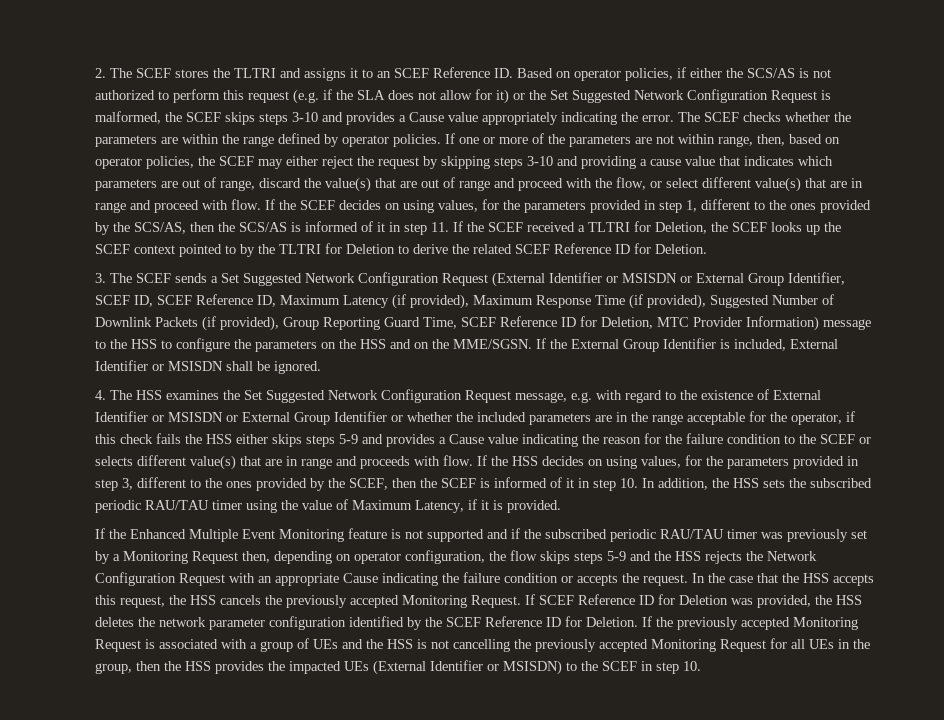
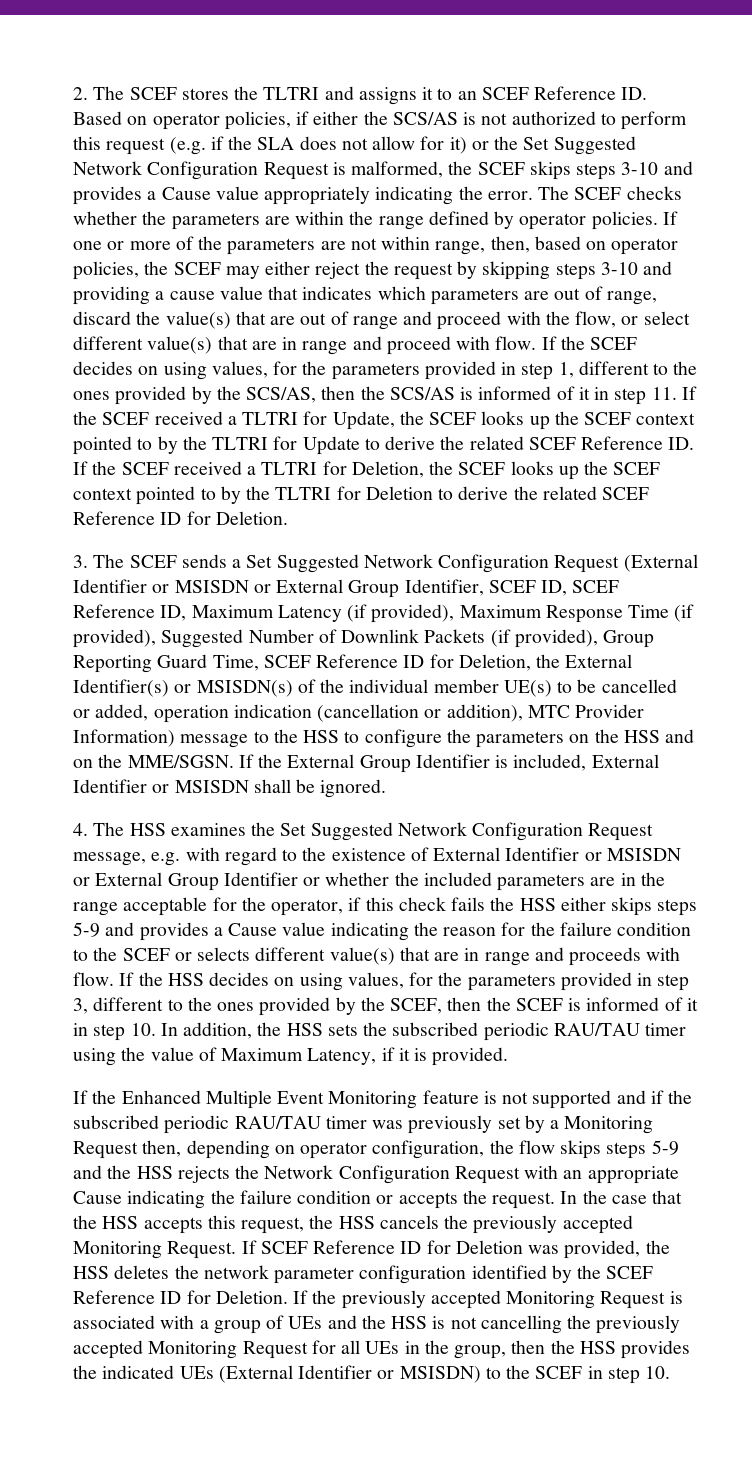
- If the SCEF decides on using values, for the parameters provided in step 1, different to the ones provided by the SCS/AS, then the SCS/AS is informed of it in step 11. If the SCEF received a TLTRI for Deletion, the SCEF looks up the SCEF context pointed to by the TLTRI for Deletion to derive the related SCEF Reference ID for Deletion.
+ If the SCEF decides on using values, for the parameters provided in step 1, different to the ones provided by the SCS/AS, then the SCS/AS is informed of it in step 11. If the SCEF received a TLTRI for Update, the SCEF looks up the SCEF context pointed to by the TLTRI for Update to derive the related SCEF Reference ID. If the SCEF received a TLTRI for Deletion, the SCEF looks up the SCEF context pointed to by the TLTRI for Deletion to derive the related SCEF Reference ID for Deletion.
- 3. The SCEF sends a Set Suggested Network Configuration Request (External Identifier or MSISDN or External Group Identifier, SCEF ID, SCEF Reference ID, Maximum Latency (if provided), Maximum Response Time (if provided), Suggested Number of Downlink Packets (if provided), Group Reporting Guard Time, SCEF Reference ID for Deletion, MTC Provider Information) message to the HSS to configure the parameters on the HSS and on the MME/SGSN.
+ 3. The SCEF sends a Set Suggested Network Configuration Request (External Identifier or MSISDN or External Group Identifier, SCEF ID, SCEF Reference ID, Maximum Latency (if provided), Maximum Response Time (if provided), Suggested Number of Downlink Packets (if provided), Group Reporting Guard Time, SCEF Reference ID for Deletion, the External Identifier(s) or MSISDN(s) of the individual member UE(s) to be cancelled or added, operation indication (cancellation or addition), MTC Provider Information) message to the HSS to configure the parameters on the HSS and on the MME/SGSN.
- If the previously accepted Monitoring Request is associated with a group of UEs and the HSS is not cancelling the previously accepted Monitoring Request for all UEs in the group, then the HSS provides the impacted UEs (External Identifier or MSISDN) to the SCEF in step 10.
+ If the previously accepted Monitoring Request is associated with a group of UEs and the HSS is not cancelling the previously accepted Monitoring Request for all UEs in the group, then the HSS provides the indicated UEs (External Identifier or MSISDN) to the SCEF in step 10.

